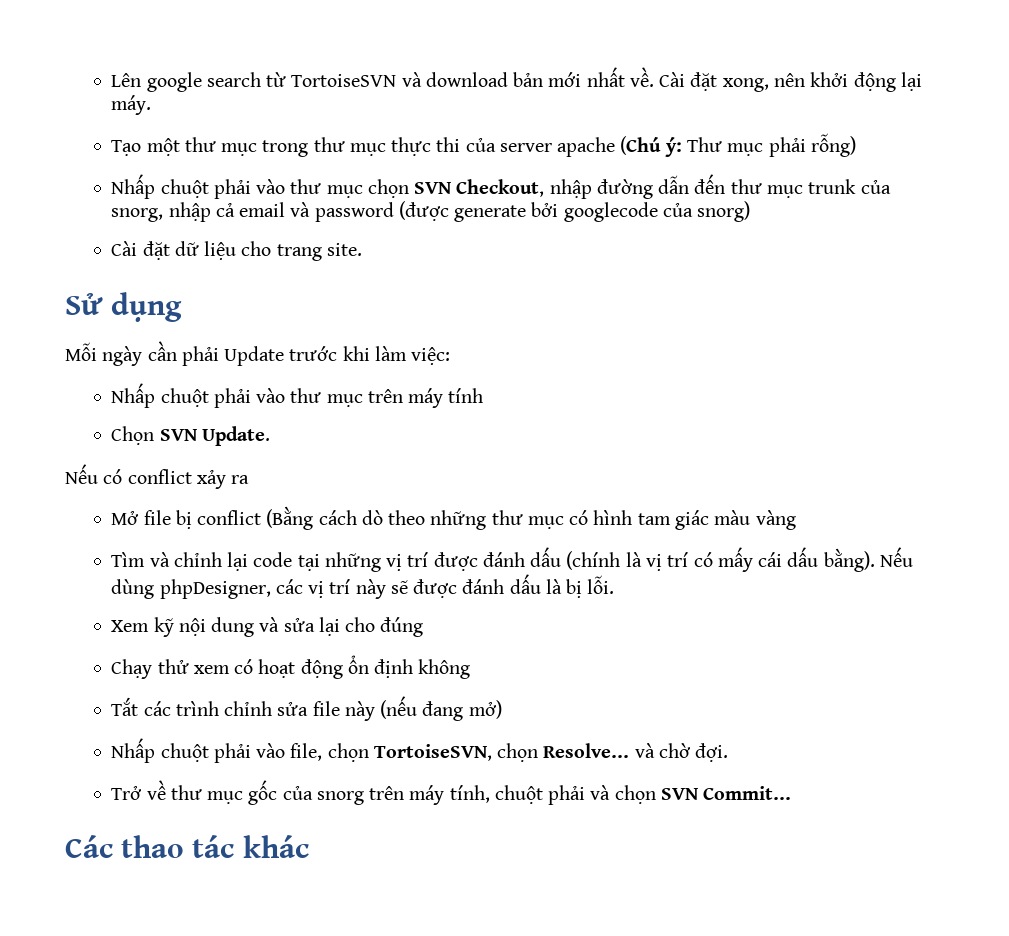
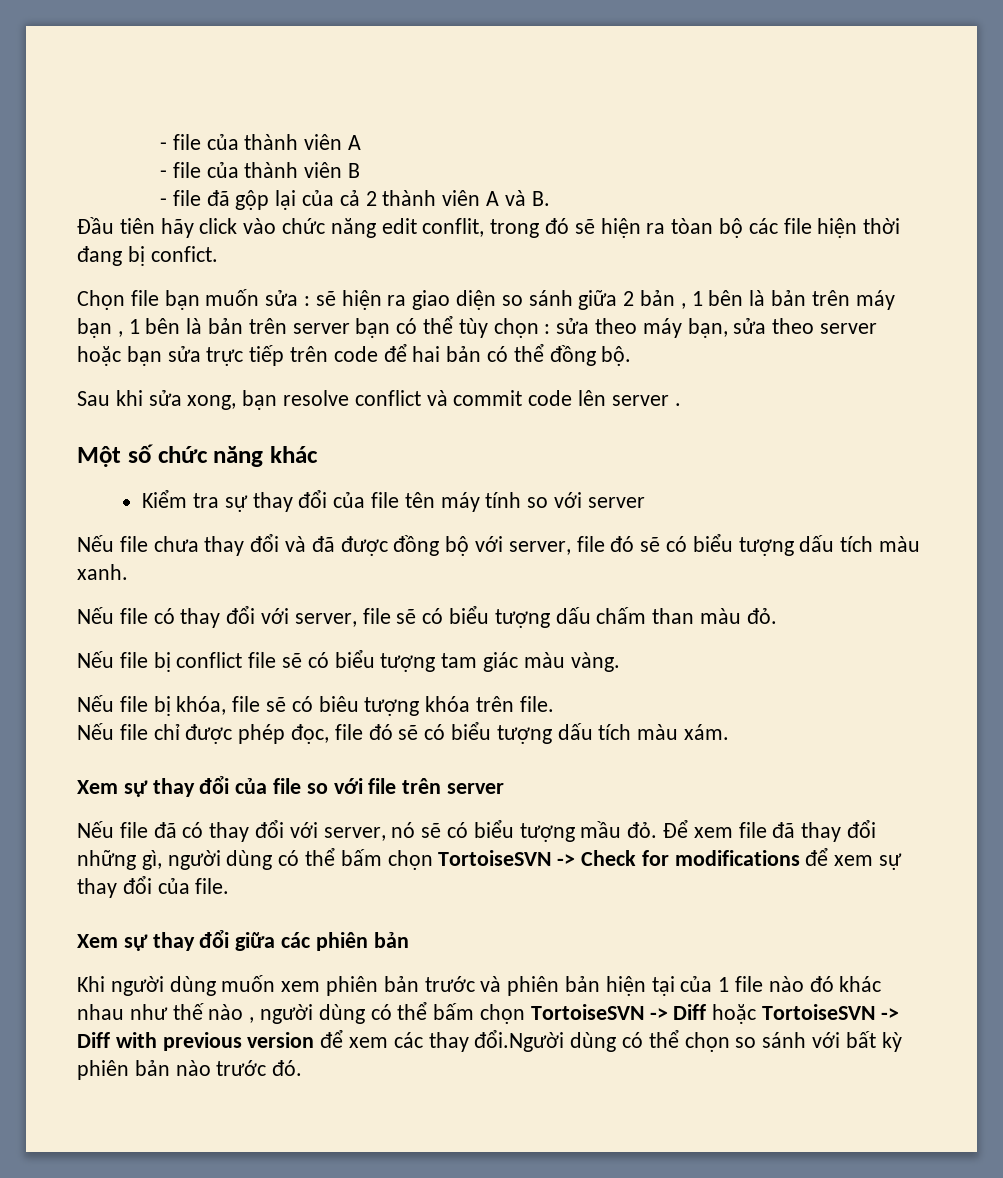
- Lên google search từ TortoiseSVN và download bản mới nhất về. Cài đặt xong, nên khởi động lại máy.
- Tạo một thư mục trong thư mục thực thi của server apache (Chú ý: Thư mục phải rỗng)
- Nhấp chuột phải vào thư mục chọn SVN Checkout, nhập đường dẫn đến thư mục trunk của snorg, nhập cả email và password (được generate bởi googlecode của snorg)
- Cài đặt dữ liệu cho trang site.
- Sử dụng
- Mỗi ngày cần phải Update trước khi làm việc:
- Nhấp chuột phải vào thư mục trên máy tính
- Chọn SVN Update.
- Nếu có conflict xảy ra
- Mở file bị conflict (Bằng cách dò theo những thư mục có hình tam giác màu vàng
- Tìm và chỉnh lại code tại những vị trí được đánh dấu (chính là vị trí có mấy cái dấu bằng). Nếu dùng phpDesigner, các vị trí này sẽ được đánh dấu là bị lỗi.
- Xem kỹ nội dung và sửa lại cho đúng
- Chạy thử xem có hoạt động ổn định không
- Tắt các trình chỉnh sửa file này (nếu đang mở)
- Nhấp chuột phải vào file, chọn TortoiseSVN, chọn Resolve... và chờ đợi.
- Trở về thư mục gốc của snorg trên máy tính, chuột phải và chọn SVN Commit...
- Các thao tác khác
+ - file của thành viên A
+ - file của thành viên B
+ - file đã gộp lại của cả 2 thành viên A và B.
+ Đầu tiên hãy click vào chức năng edit conflit, trong đó sẽ hiện ra tòan bộ các file hiện thời đang bị confict.
+ Chọn file bạn muốn sửa : sẽ hiện ra giao diện so sánh giữa 2 bản , 1 bên là bản trên máy bạn , 1 bên là bản trên server bạn có thể tùy chọn : sửa theo máy bạn, sửa theo server hoặc bạn sửa trực tiếp trên code để hai bản có thể đồng bộ.
+ Sau khi sửa xong, bạn resolve conflict và commit code lên server .
+ Một số chức năng khác
+ Kiểm tra sự thay đổi của file tên máy tính so với server
+ Nếu file chưa thay đổi và đã được đồng bộ với server, file đó sẽ có biểu tượng dấu tích màu xanh.
+ Nếu file có thay đổi với server, file sẽ có biểu tượng dấu chấm than màu đỏ.
+ Nếu file bị conflict file sẽ có biểu tượng tam giác màu vàng.
+ Nếu file bị khóa, file sẽ có biêu tượng khóa trên file.
+ Nếu file chỉ được phép đọc, file đó sẽ có biểu tượng dấu tích màu xám.
+ Xem sự thay đổi của file so với file trên server
+ Nếu file đã có thay đổi với server, nó sẽ có biểu tượng mầu đỏ. Để xem file đã thay đổi những gì, người dùng có thể bấm chọn TortoiseSVN -> Check for modifications để xem sự thay đổi của file.
+ Xem sự thay đổi giữa các phiên bản
+ Khi người dùng muốn xem phiên bản trước và phiên bản hiện tại của 1 file nào đó khác nhau như thế nào , người dùng có thể bấm chọn TortoiseSVN -> Diff hoặc TortoiseSVN -> Diff with previous version để xem các thay đổi.Người dùng có thể chọn so sánh với bất kỳ phiên bản nào trước đó.

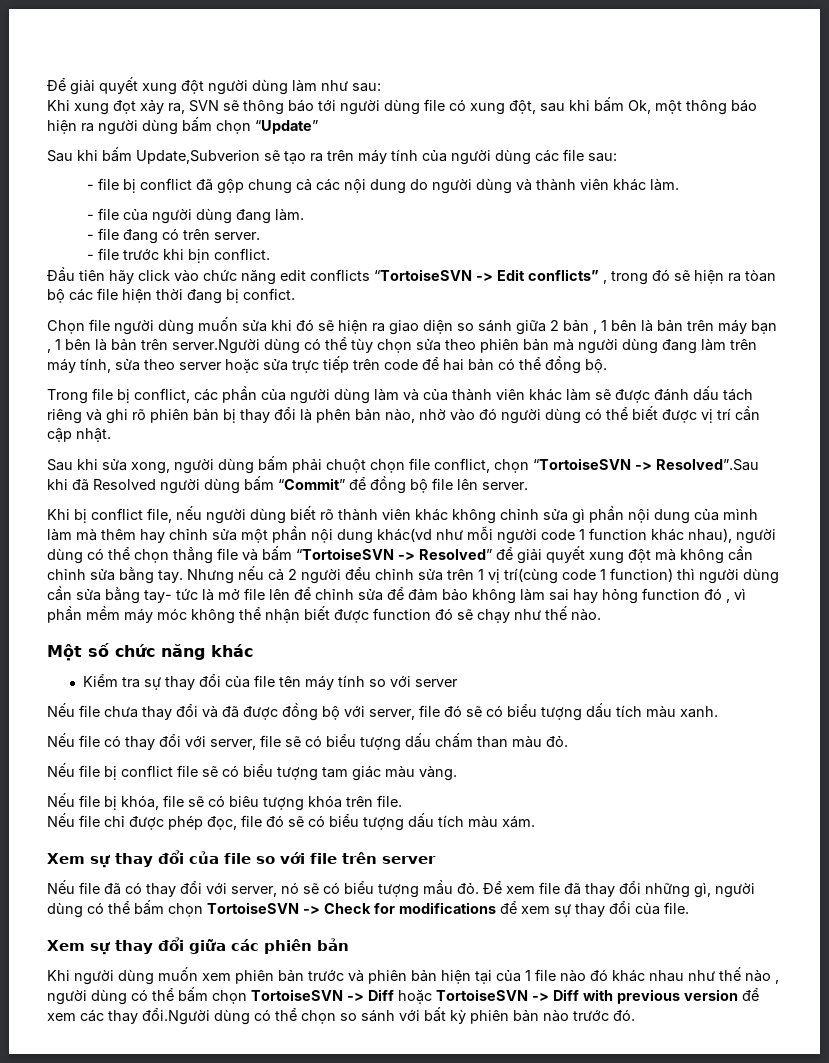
- - file của thành viên A
- - file của thành viên B
- - file đã gộp lại của cả 2 thành viên A và B.
+ Để giải quyết xung đột người dùng làm như sau:
+ Khi xung đọt xảy ra, SVN sẽ thông báo tới người dùng file có xung đột, sau khi bấm Ok, một thông báo hiện ra người dùng bấm chọn “Update”
+ Sau khi bấm Update,Subverion sẽ tạo ra trên máy tính của người dùng các file sau:
+ - file bị conflict đã gộp chung cả các nội dung do người dùng và thành viên khác làm.
+ - file của người dùng đang làm.
+ - file đang có trên server.
+ - file trước khi bịn conflict.
- Đầu tiên hãy click vào chức năng edit conflit, trong đó sẽ hiện ra tòan bộ các file hiện thời đang bị confict.
+ Đầu tiên hãy click vào chức năng edit conflicts “TortoiseSVN -> Edit conflicts” , trong đó sẽ hiện ra tòan bộ các file hiện thời đang bị confict.
- Chọn file bạn muốn sửa : sẽ hiện ra giao diện so sánh giữa 2 bản , 1 bên là bản trên máy bạn , 1 bên là bản trên server bạn có thể tùy chọn : sửa theo máy bạn, sửa theo server hoặc bạn sửa trực tiếp trên code để hai bản có thể đồng bộ.
+ Chọn file người dùng muốn sửa khi đó sẽ hiện ra giao diện so sánh giữa 2 bản , 1 bên là bản trên máy bạn , 1 bên là bản trên server.Người dùng có thể tùy chọn sửa theo phiên bản mà người dùng đang làm trên máy tính, sửa theo server hoặc sửa trực tiếp trên code để hai bản có thể đồng bộ.
- Sau khi sửa xong, bạn resolve conflict và commit code lên server .
+ Trong file bị conflict, các phần của người dùng làm và của thành viên khác làm sẽ được đánh dấu tách riêng và ghi rõ phiên bản bị thay đổi là phên bản nào, nhờ vào đó người dùng có thể biết được vị trí cần cập nhật.
+ Sau khi sửa xong, người dùng bấm phải chuột chọn file conflict, chọn “TortoiseSVN -> Resolved”.Sau khi đã Resolved người dùng bấm “Commit” để đồng bộ file lên server.
+ Khi bị conflict file, nếu người dùng biết rõ thành viên khác không chỉnh sửa gì phần nội dung của mình làm mà thêm hay chỉnh sửa một phần nội dung khác(vd như mỗi người code 1 function khác nhau), người dùng có thể chọn thẳng file và bấm “TortoiseSVN -> Resolved” để giải quyết xung đột mà không cần chỉnh sửa bằng tay. Nhưng nếu cả 2 người đểu chỉnh sửa trên 1 vị trí(cùng code 1 function) thì người dùng cần sửa bằng tay- tức là mở file lên để chỉnh sửa để đảm bảo không làm sai hay hỏng function đó , vì phần mềm máy móc không thể nhận biết được function đó sẽ chạy như thế nào.

